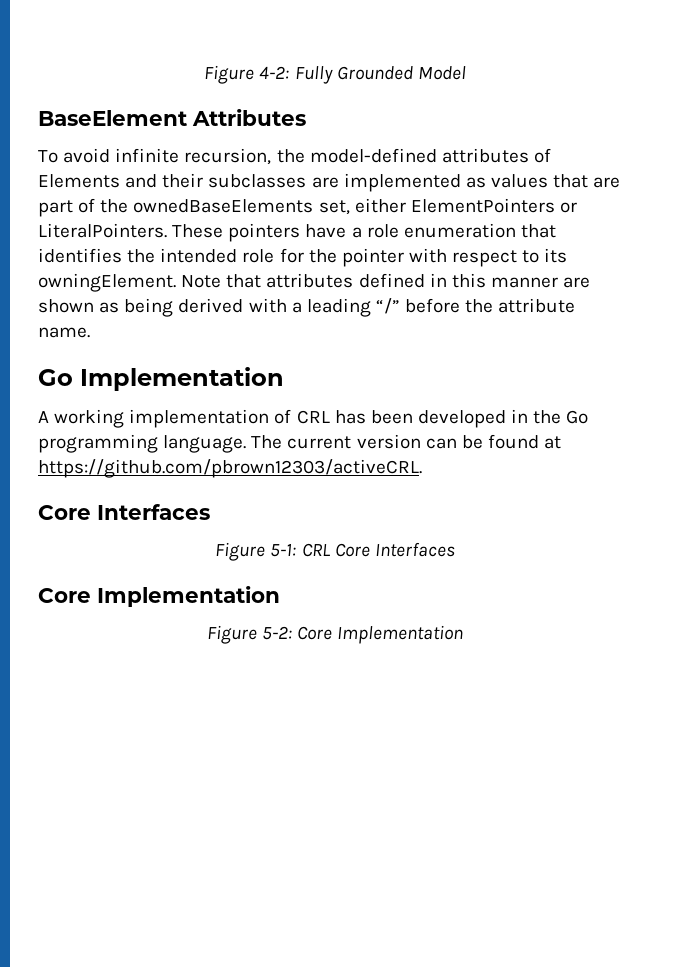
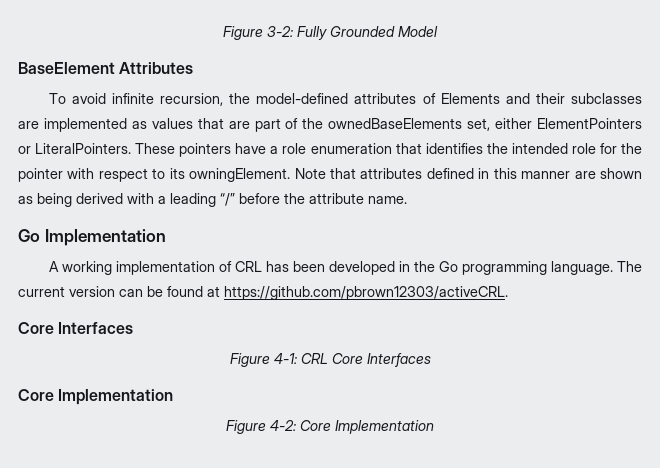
- Figure 4-2: Fully Grounded Model
+ Figure 3-2: Fully Grounded Model
- Figure 5-1: CRL Core Interfaces
+ Figure 4-1: CRL Core Interfaces
- Figure 5-2: Core Implementation
+ Figure 4-2: Core Implementation

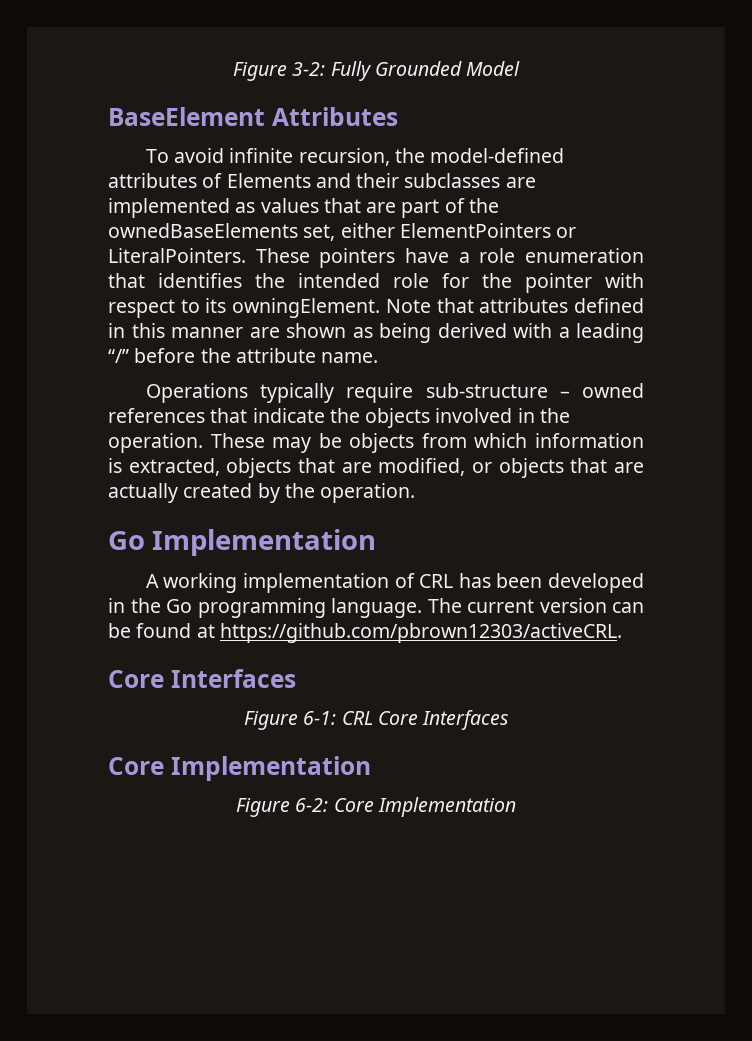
+ Operations typically require sub-structure – owned references that indicate the objects involved in the operation. These may be objects from which information is extracted, objects that are modified, or objects that are actually created by the operation.
- Figure 4-1: CRL Core Interfaces
+ Figure 6-1: CRL Core Interfaces
- Figure 4-2: Core Implementation
+ Figure 6-2: Core Implementation

